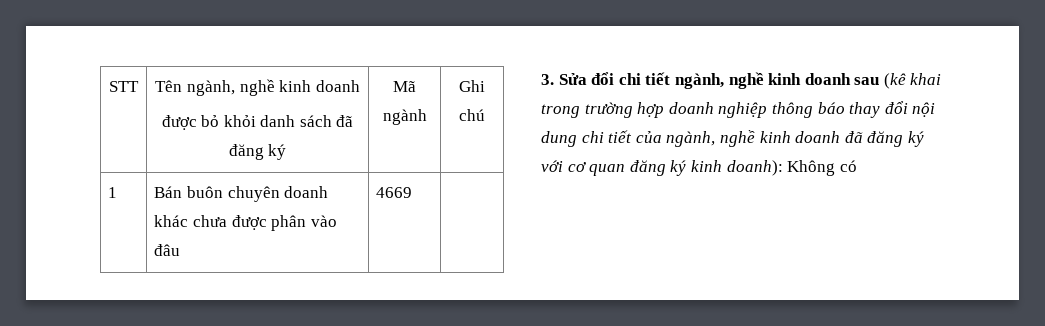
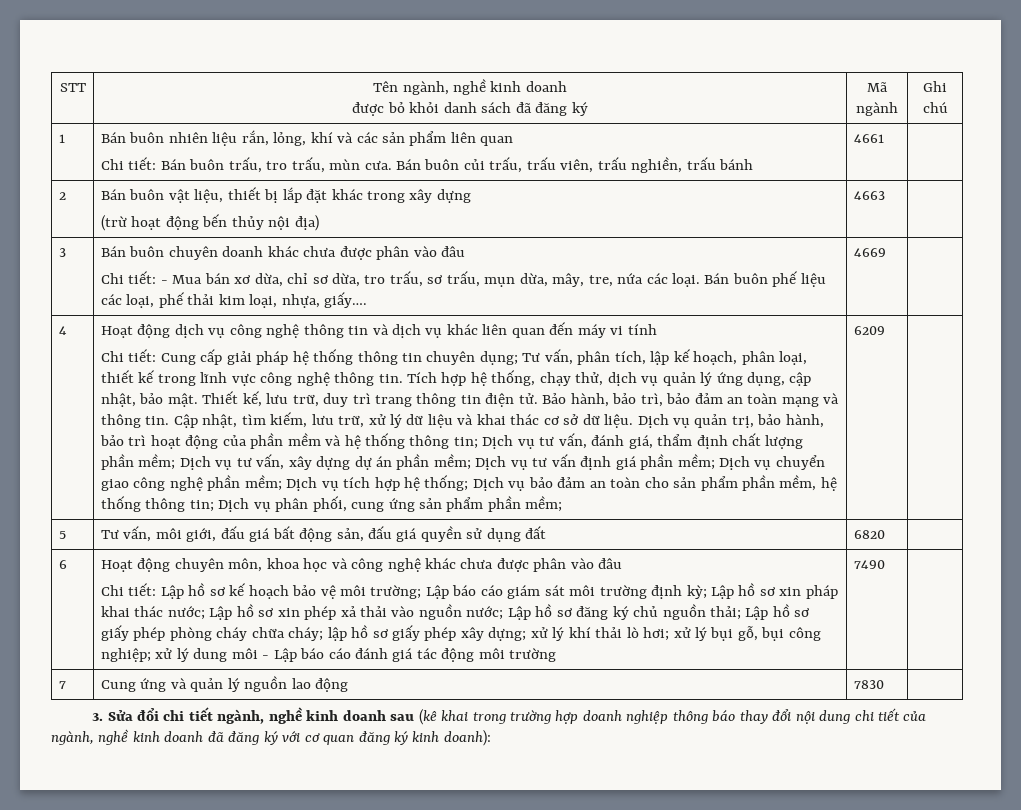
- 1 | Bán buôn chuyên doanh khác chưa được phân vào đâu | 4669 |
+ 1 | Bán buôn nhiên liệu rắn, lỏng, khí và các sản phẩm liên quan
+ Chi tiết: Bán buôn trấu, tro trấu, mùn cưa. Bán buôn củi trấu, trấu viên, trấu nghiền, trấu bánh | 4661 |
+ 2 | Bán buôn vật liệu, thiết bị lắp đặt khác trong xây dựng
+ (trừ hoạt động bến thủy nội địa) | 4663 |
+ 3 | Bán buôn chuyên doanh khác chưa được phân vào đâu
+ Chi tiết: - Mua bán xơ dừa, chỉ sơ dừa, tro trấu, sơ trấu, mụn dừa, mây, tre, nứa các loại. Bán buôn phế liệu các loại, phế thải kim loại, nhựa, giấy…. | 4669 |
+ 4 | Hoạt động dịch vụ công nghệ thông tin và dịch vụ khác liên quan đến máy vi tính
+ Chi tiết: Cung cấp giải pháp hệ thống thông tin chuyên dụng; Tư vấn, phân tích, lập kế hoạch, phân loại, thiết kế trong lĩnh vực công nghệ thông tin. Tích hợp hệ thống, chạy thử, dịch vụ quản lý ứng dụng, cập nhật, bảo mật. Thiết kế, lưu trữ, duy trì trang thông tin điện tử. Bảo hành, bảo trì, bảo đảm an toàn mạng và thông tin. Cập nhật, tìm kiếm, lưu trữ, xử lý dữ liệu và khai thác cơ sở dữ liệu. Dịch vụ quản trị, bảo hành, bảo trì hoạt động của phần mềm và hệ thống thông tin; Dịch vụ tư vấn, đánh giá, thẩm định chất lượng phần mềm; Dịch vụ tư vấn, xây dựng dự án phần mềm; Dịch vụ tư vấn định giá phần mềm; Dịch vụ chuyển giao công nghệ phần mềm; Dịch vụ tích hợp hệ thống; Dịch vụ bảo đảm an toàn cho sản phẩm phần mềm, hệ thống thông tin; Dịch vụ phân phối, cung ứng sản phẩm phần mềm; | 6209 |
+ 5 | Tư vấn, môi giới, đấu giá bất động sản, đấu giá quyền sử dụng đất | 6820 |
+ 6 | Hoạt động chuyên môn, khoa học và công nghệ khác chưa được phân vào đâu
+ Chi tiết: Lập hồ sơ kế hoạch bảo vệ môi trường; Lập báo cáo giám sát môi trường định kỳ; Lập hồ sơ xin pháp khai thác nước; Lập hồ sơ xin phép xả thải vào nguồn nước; Lập hồ sơ đăng ký chủ nguồn thải; Lập hồ sơ giấy phép phòng cháy chữa cháy; lập hồ sơ giấy phép xây dựng; xử lý khí thải lò hơi; xử lý bụi gỗ, bụi công nghiệp; xử lý dung môi - Lập báo cáo đánh giá tác động môi trường | 7490 |
+ 7 | Cung ứng và quản lý nguồn lao động | 7830 |
- 3. Sửa đổi chi tiết ngành, nghề kinh doanh sau (kê khai trong trường hợp doanh nghiệp thông báo thay đổi nội dung chi tiết của ngành, nghề kinh doanh đã đăng ký với cơ quan đăng ký kinh doanh): Không có
+ 3. Sửa đổi chi tiết ngành, nghề kinh doanh sau (kê khai trong trường hợp doanh nghiệp thông báo thay đổi nội dung chi tiết của ngành, nghề kinh doanh đã đăng ký với cơ quan đăng ký kinh doanh):

